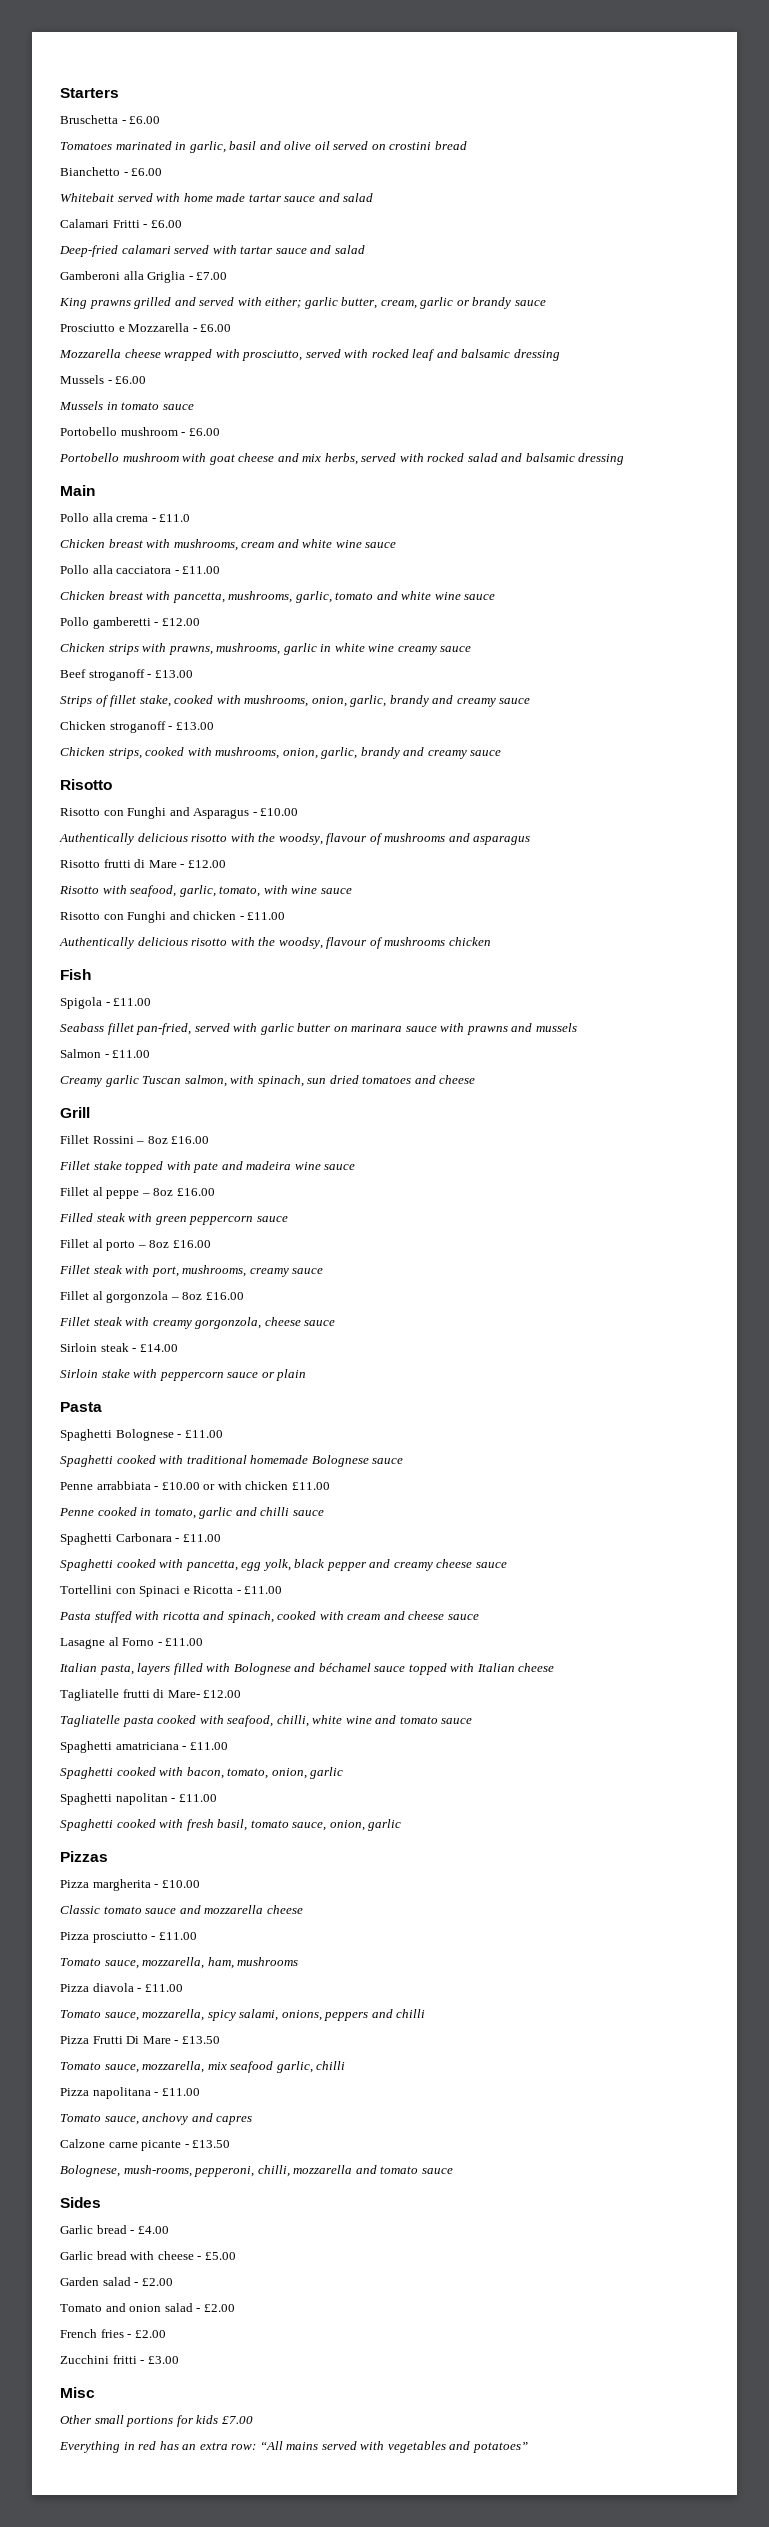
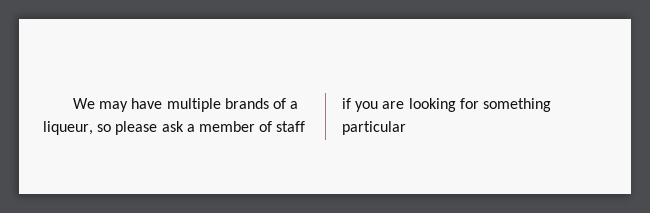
- Starters
- Bruschetta - £6.00
- Tomatoes marinated in garlic, basil and olive oil served on crostini bread
- Bianchetto - £6.00
- Whitebait served with home made tartar sauce and salad
- Calamari Fritti - £6.00
- Deep-fried calamari served with tartar sauce and salad
- Gamberoni alla Griglia - £7.00
- King prawns grilled and served with either; garlic butter, cream, garlic or brandy sauce
- Prosciutto e Mozzarella - £6.00
- Mozzarella cheese wrapped with prosciutto, served with rocked leaf and balsamic dressing
- Mussels - £6.00
- Mussels in tomato sauce
- Portobello mushroom - £6.00
- Portobello mushroom with goat cheese and mix herbs, served with rocked salad and balsamic dressing
- Main
- Pollo alla crema - £11.0
- Chicken breast with mushrooms, cream and white wine sauce
- Pollo alla cacciatora - £11.00
- Chicken breast with pancetta, mushrooms, garlic, tomato and white wine sauce
- Pollo gamberetti - £12.00
- Chicken strips with prawns, mushrooms, garlic in white wine creamy sauce
- Beef stroganoff - £13.00
- Strips of fillet stake, cooked with mushrooms, onion, garlic, brandy and creamy sauce
- Chicken stroganoff - £13.00
- Chicken strips, cooked with mushrooms, onion, garlic, brandy and creamy sauce
- Risotto
- Risotto con Funghi and Asparagus - £10.00
- Authentically delicious risotto with the woodsy, flavour of mushrooms and asparagus
- Risotto frutti di Mare - £12.00
- Risotto with seafood, garlic, tomato, with wine sauce
- Risotto con Funghi and chicken - £11.00
- Authentically delicious risotto with the woodsy, flavour of mushrooms chicken
- Fish
- Spigola - £11.00
- Seabass fillet pan-fried, served with garlic butter on marinara sauce with prawns and mussels
- Salmon - £11.00
- Creamy garlic Tuscan salmon, with spinach, sun dried tomatoes and cheese
- Grill
- Fillet Rossini – 8oz £16.00
- Fillet stake topped with pate and madeira wine sauce
- Fillet al peppe – 8oz £16.00
- Filled steak with green peppercorn sauce
- Fillet al porto – 8oz £16.00
- Fillet steak with port, mushrooms, creamy sauce
- Fillet al gorgonzola – 8oz £16.00
- Fillet steak with creamy gorgonzola, cheese sauce
- Sirloin steak - £14.00
- Sirloin stake with peppercorn sauce or plain
- Pasta
- Spaghetti Bolognese - £11.00
- Spaghetti cooked with traditional homemade Bolognese sauce
- Penne arrabbiata - £10.00 or with chicken £11.00
- Penne cooked in tomato, garlic and chilli sauce
- Spaghetti Carbonara - £11.00
- Spaghetti cooked with pancetta, egg yolk, black pepper and creamy cheese sauce
- Tortellini con Spinaci e Ricotta - £11.00
- Pasta stuffed with ricotta and spinach, cooked with cream and cheese sauce
- Lasagne al Forno - £11.00
- Italian pasta, layers filled with Bolognese and béchamel sauce topped with Italian cheese
- Tagliatelle frutti di Mare- £12.00
- Tagliatelle pasta cooked with seafood, chilli, white wine and tomato sauce
- Spaghetti amatriciana - £11.00
- Spaghetti cooked with bacon, tomato, onion, garlic
- Spaghetti napolitan - £11.00
- Spaghetti cooked with fresh basil, tomato sauce, onion, garlic
- Pizzas
- Pizza margherita - £10.00
- Classic tomato sauce and mozzarella cheese
- Pizza prosciutto - £11.00
- Tomato sauce, mozzarella, ham, mushrooms
- Pizza diavola - £11.00
- Tomato sauce, mozzarella, spicy salami, onions, peppers and chilli
- Pizza Frutti Di Mare - £13.50
- Tomato sauce, mozzarella, mix seafood garlic, chilli
- Pizza napolitana - £11.00
- Tomato sauce, anchovy and capres
- Calzone carne picante - £13.50
- Bolognese, mush-rooms, pepperoni, chilli, mozzarella and tomato sauce
- Sides
- Garlic bread - £4.00
- Garlic bread with cheese - £5.00
- Garden salad - £2.00
- Tomato and onion salad - £2.00
- French fries - £2.00
- Zucchini fritti - £3.00
- Misc
- Other small portions for kids £7.00
- Everything in red has an extra row: “All mains served with vegetables and potatoes”
+ We may have multiple brands of a liqueur, so please ask a member of staff if you are looking for something particular

